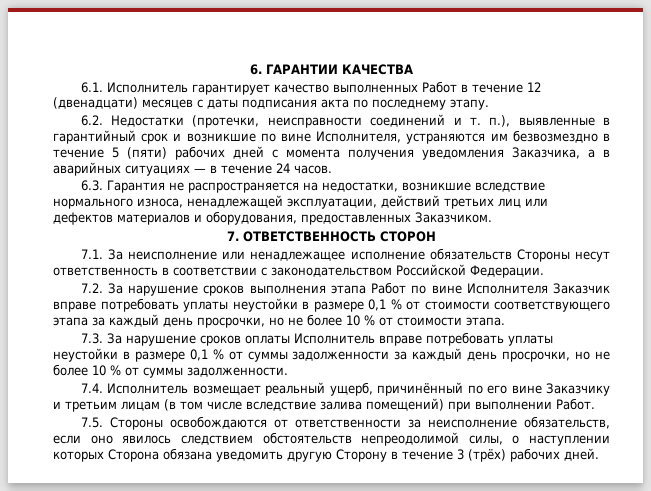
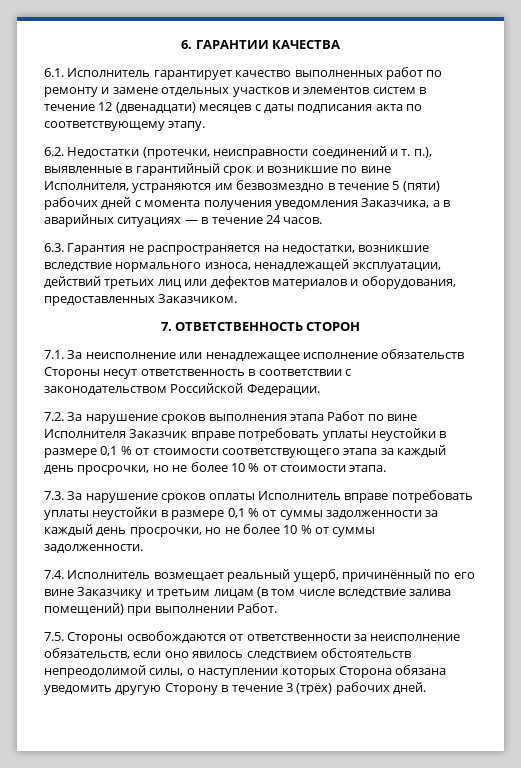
- 6.1. Исполнитель гарантирует качество выполненных Работ в течение 12 (двенадцати) месяцев с даты подписания акта по последнему этапу.
+ 6.1. Исполнитель гарантирует качество выполненных работ по ремонту и замене отдельных участков и элементов систем в течение 12 (двенадцати) месяцев с даты подписания акта по соответствующему этапу.

